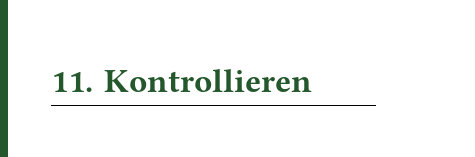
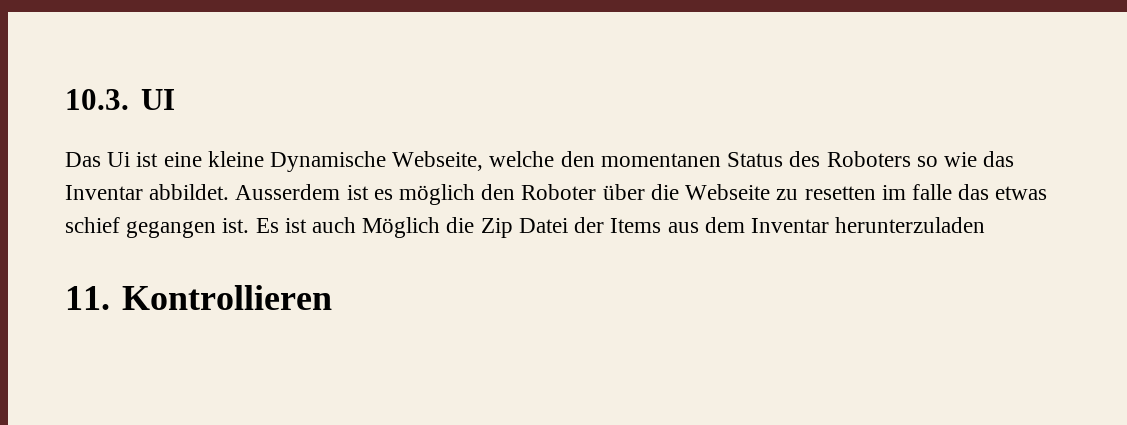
+ 10.3. UI
+ Das Ui ist eine kleine Dynamische Webseite, welche den momentanen Status des Roboters so wie das Inventar abbildet. Ausserdem ist es möglich den Roboter über die Webseite zu resetten im falle das etwas schief gegangen ist. Es ist auch Möglich die Zip Datei der Items aus dem Inventar herunterzuladen

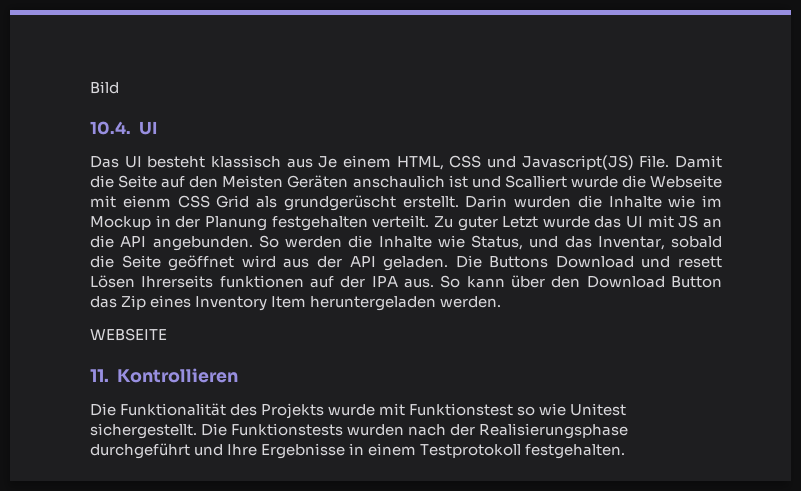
- 10.3. UI
+ Bild
+ 10.4. UI
- Das Ui ist eine kleine Dynamische Webseite, welche den momentanen Status des Roboters so wie das Inventar abbildet. Ausserdem ist es möglich den Roboter über die Webseite zu resetten im falle das etwas schief gegangen ist. Es ist auch Möglich die Zip Datei der Items aus dem Inventar herunterzuladen
+ Das UI besteht klassisch aus Je einem HTML, CSS und Javascript(JS) File. Damit die Seite auf den Meisten Geräten anschaulich ist und Scalliert wurde die Webseite mit eienm CSS Grid als grundgerüscht erstellt. Darin wurden die Inhalte wie im Mockup in der Planung festgehalten verteilt. Zu guter Letzt wurde das UI mit JS an die API angebunden. So werden die Inhalte wie Status, und das Inventar, sobald die Seite geöffnet wird aus der API geladen. Die Buttons Download und resett Lösen Ihrerseits funktionen auf der IPA aus. So kann über den Download Button das Zip eines Inventory Item heruntergeladen werden.
+ WEBSEITE
  11. Kontrollieren
+ Die Funktionalität des Projekts wurde mit Funktionstest so wie Unitest sichergestellt. Die Funktionstests wurden nach der Realisierungsphase durchgeführt und Ihre Ergebnisse in einem Testprotokoll festgehalten.

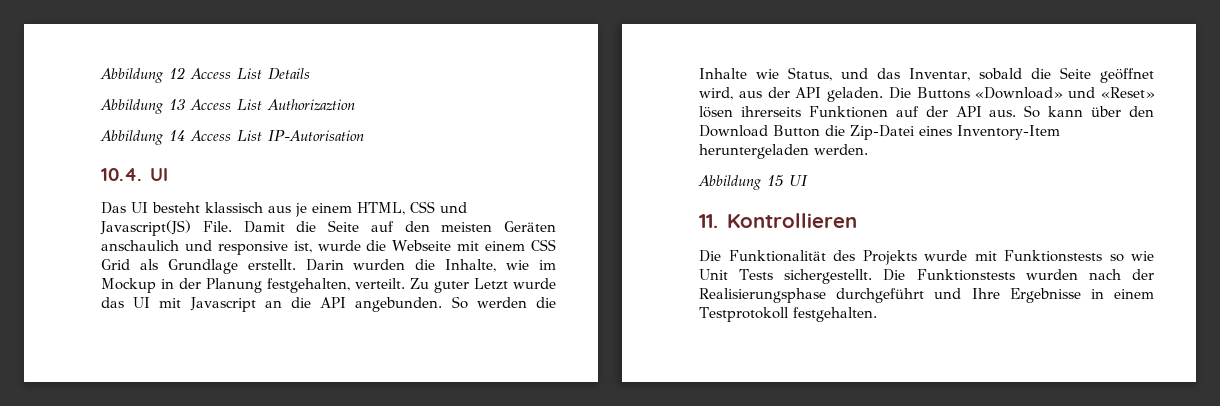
- Bild
+ Abbildung 12 Access List Details
+ Abbildung 13 Access List Authorizaztion
+ Abbildung 14 Access List IP-Autorisation
- Das UI besteht klassisch aus Je einem HTML, CSS und Javascript(JS) File.
+ Das UI besteht klassisch aus je einem HTML, CSS und Javascript(JS) File.
- Damit die Seite auf den Meisten Geräten anschaulich ist und Scalliert wurde die Webseite mit eienm CSS Grid als grundgerüscht erstellt.
+ Damit die Seite auf den meisten Geräten anschaulich und responsive ist, wurde die Webseite mit einem CSS Grid als Grundlage erstellt.
- Darin wurden die Inhalte wie im Mockup in der Planung festgehalten verteilt.
+ Darin wurden die Inhalte, wie im Mockup in der Planung festgehalten, verteilt.
- Zu guter Letzt wurde das UI mit JS an die API angebunden.
+ Zu guter Letzt wurde das UI mit Javascript an die API angebunden.
- So werden die Inhalte wie Status, und das Inventar, sobald die Seite geöffnet wird aus der API geladen.
+ So werden die Inhalte wie Status, und das Inventar, sobald die Seite geöffnet wird, aus der API geladen.
- Die Buttons Download und resett Lösen Ihrerseits funktionen auf der IPA aus.
+ Die Buttons «Download» und «Reset» lösen ihrerseits Funktionen auf der API aus.
- So kann über den Download Button das Zip eines Inventory Item heruntergeladen werden.
+ So kann über den Download Button die Zip-Datei eines Inventory-Item heruntergeladen werden.
- WEBSEITE
+ Abbildung 15 UI
- Die Funktionalität des Projekts wurde mit Funktionstest so wie Unitest sichergestellt.
+ Die Funktionalität des Projekts wurde mit Funktionstests so wie Unit Tests sichergestellt.

